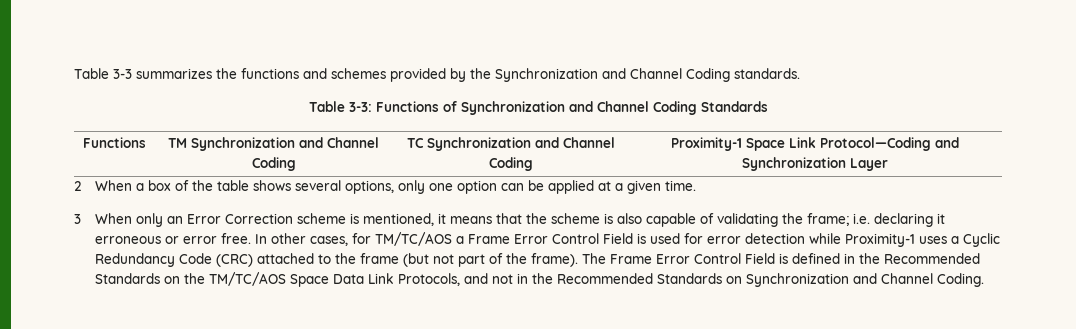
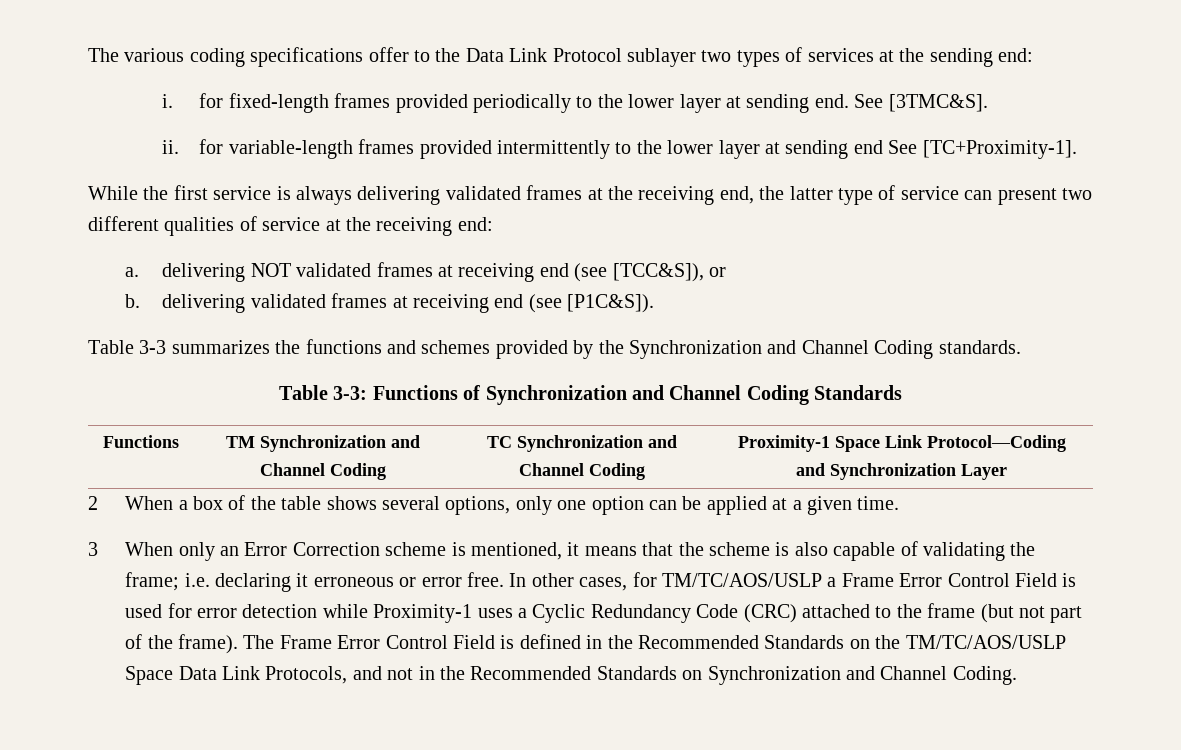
+ The various coding specifications offer to the Data Link Protocol sublayer two types of services at the sending end:
+ i. for fixed-length frames provided periodically to the lower layer at sending end. See [3TMC&S].
+ ii. for variable-length frames provided intermittently to the lower layer at sending end See [TC+Proximity-1].
+ While the first service is always delivering validated frames at the receiving end, the latter type of service can present two different qualities of service at the receiving end:
+ a. delivering NOT validated frames at receiving end (see [TCC&S]), or
+ b. delivering validated frames at receiving end (see [P1C&S]).
- In other cases, for TM/TC/AOS a Frame Error Control Field is used for error detection while Proximity-1 uses a Cyclic Redundancy Code (CRC) attached to the frame (but not part of the frame).
+ In other cases, for TM/TC/AOS/USLP a Frame Error Control Field is used for error detection while Proximity-1 uses a Cyclic Redundancy Code (CRC) attached to the frame (but not part of the frame).
- The Frame Error Control Field is defined in the Recommended Standards on the TM/TC/AOS Space Data Link Protocols, and not in the Recommended Standards on Synchronization and Channel Coding.
+ The Frame Error Control Field is defined in the Recommended Standards on the TM/TC/AOS/USLP Space Data Link Protocols, and not in the Recommended Standards on Synchronization and Channel Coding.

